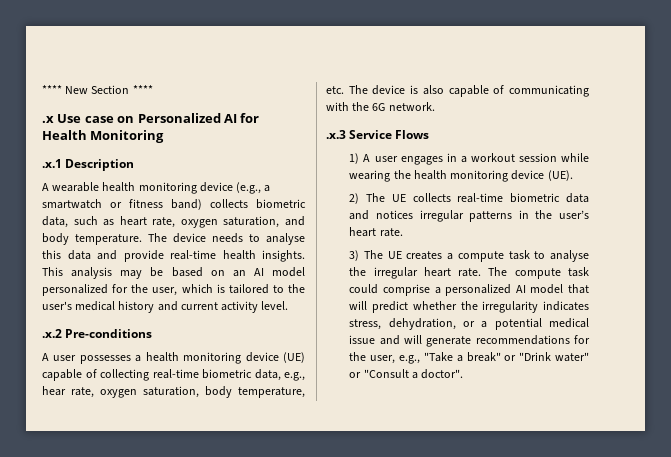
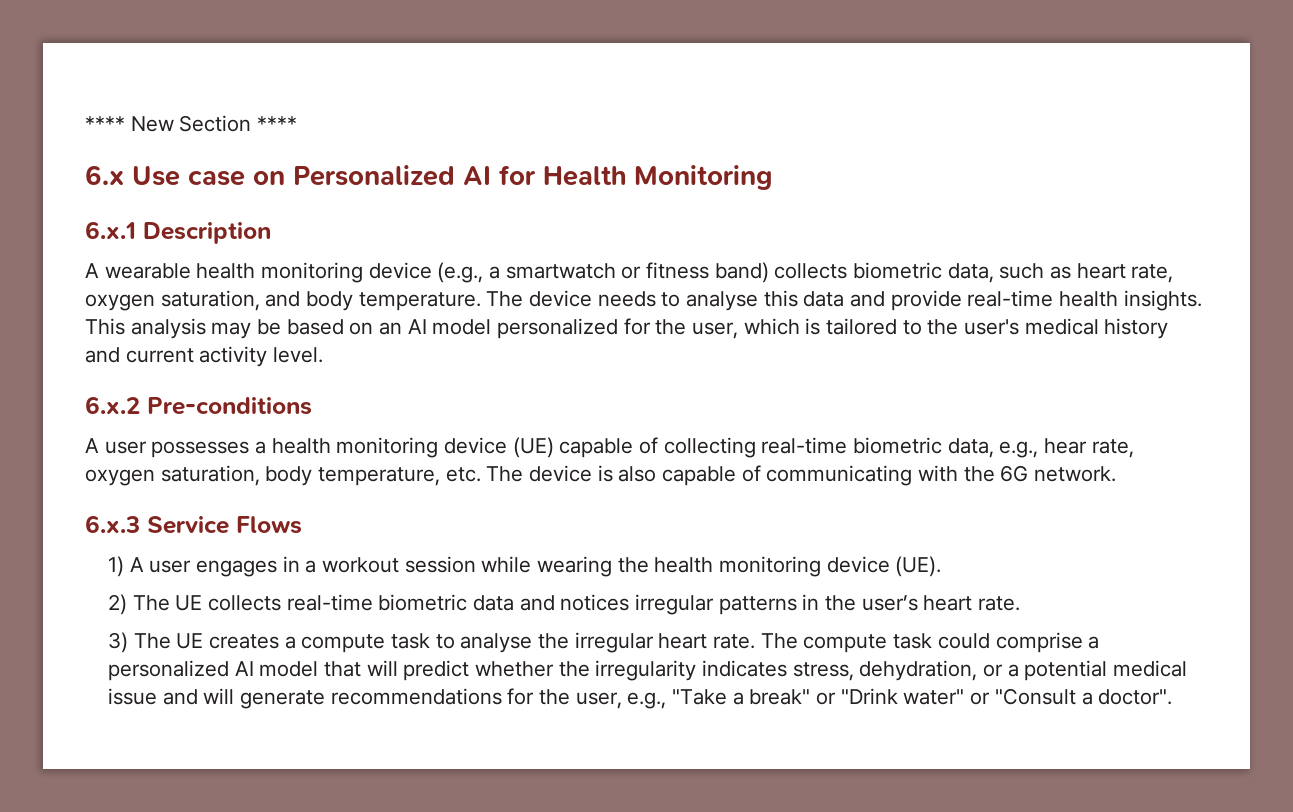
- .x Use case on Personalized AI for Health Monitoring
+ 6.x Use case on Personalized AI for Health Monitoring
- .x.1 Description
+ 6.x.1 Description
- .x.2 Pre-conditions
+ 6.x.2 Pre-conditions
- .x.3 Service Flows
+ 6.x.3 Service Flows

